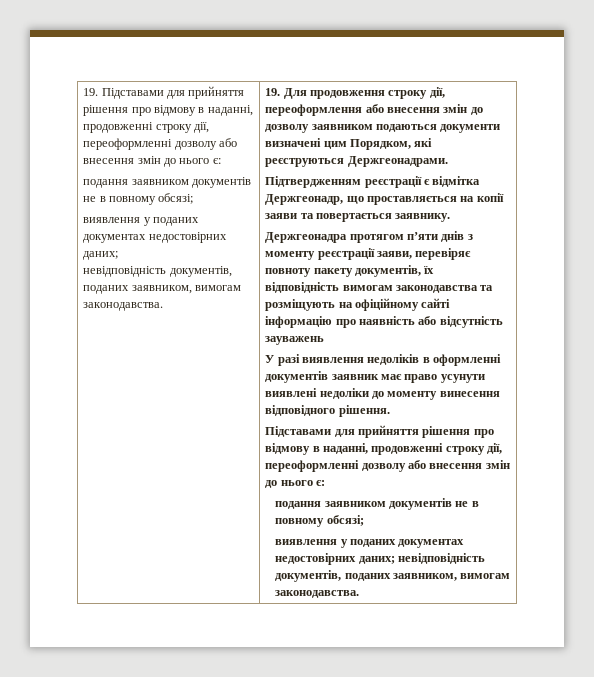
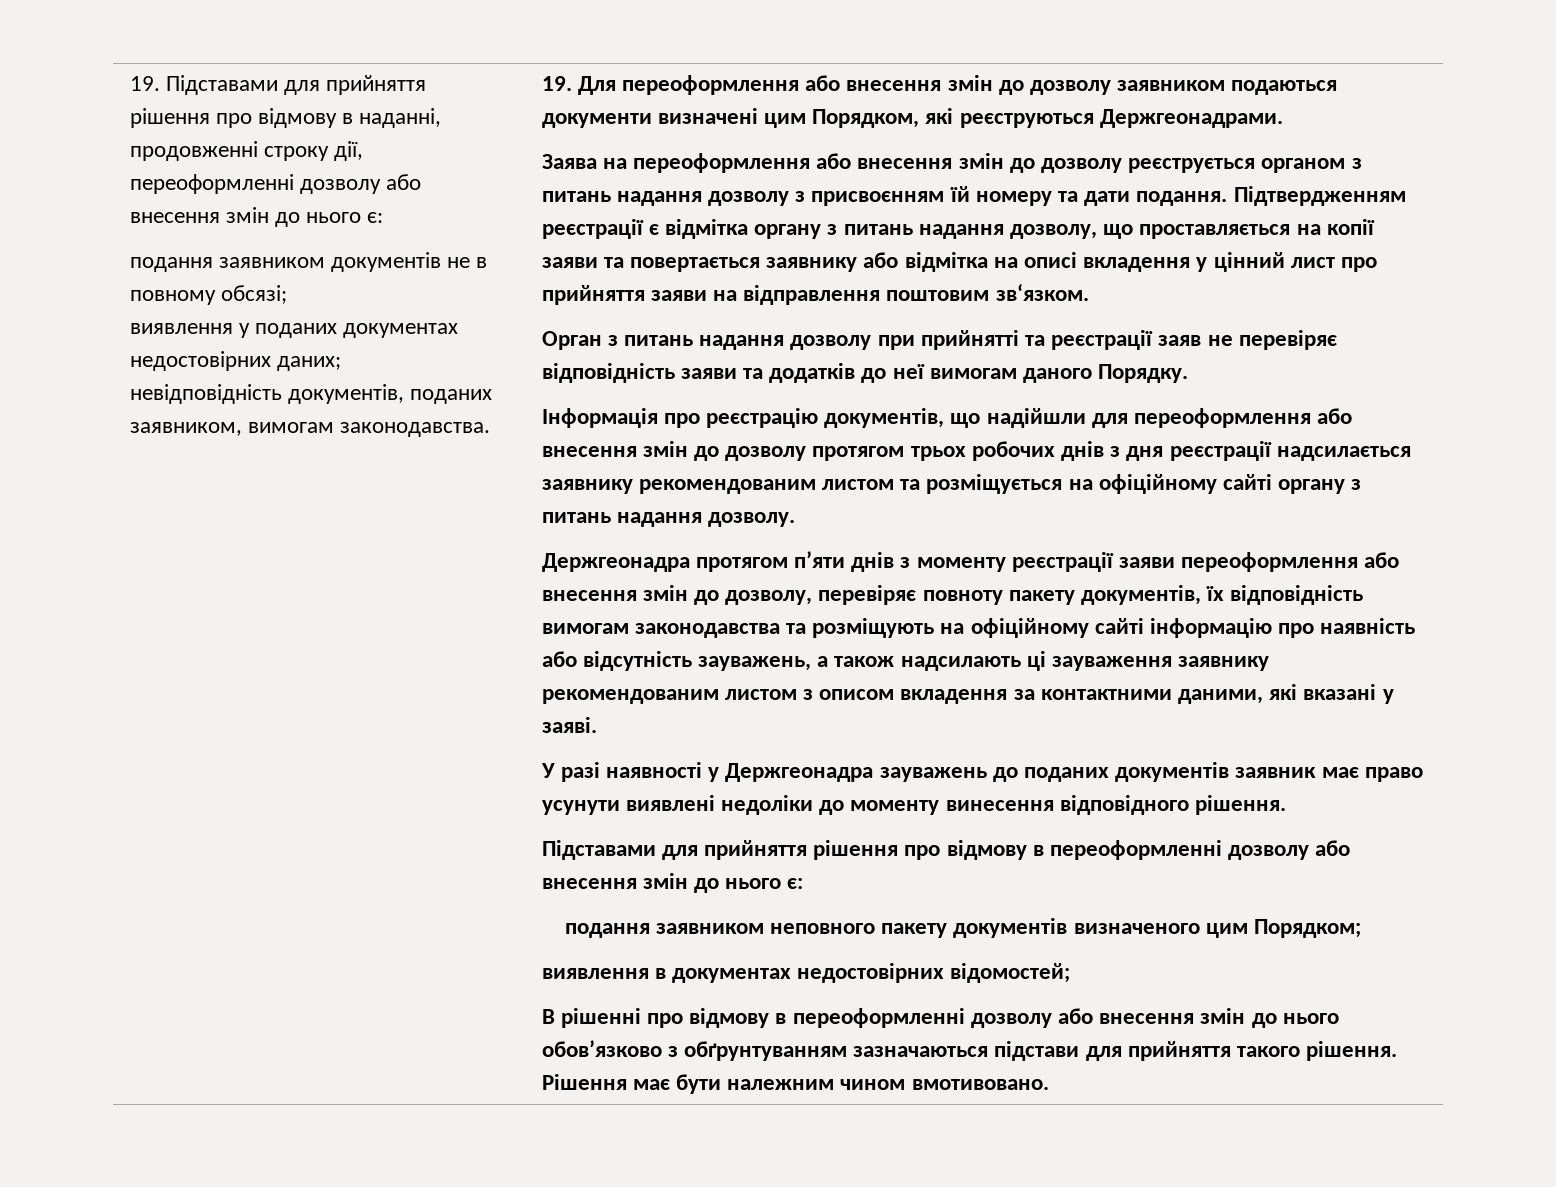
- 19. Для продовження строку дії, переоформлення або внесення змін до дозволу заявником подаються документи визначені цим Порядком, які реєструються Держгеонадрами.
+ 19. Для переоформлення або внесення змін до дозволу заявником подаються документи визначені цим Порядком, які реєструються Держгеонадрами.
- Підтвердженням реєстрації є відмітка Держгеонадр, що проставляється на копії заяви та повертається заявнику.
+ Заява на переоформлення або внесення змін до дозволу реєструється органом з питань надання дозволу з присвоєнням їй номеру та дати подання. Підтвердженням реєстрації є відмітка органу з питань надання дозволу, що проставляється на копії заяви та повертається заявнику або відмітка на описі вкладення у цінний лист про прийняття заяви на відправлення поштовим зв‘язком.
+ Орган з питань надання дозволу при прийнятті та реєстрації заяв не перевіряє відповідність заяви та додатків до неї вимогам даного Порядку.
+ Інформація про реєстрацію документів, що надійшли для переоформлення або внесення змін до дозволу протягом трьох робочих днів з дня реєстрації надсилається заявнику рекомендованим листом та розміщується на офіційному сайті органу з питань надання дозволу.
- Держгеонадра протягом п’яти днів з моменту реєстрації заяви, перевіряє повноту пакету документів, їх відповідність вимогам законодавства та розміщують на офіційному сайті інформацію про наявність або відсутність зауважень
- У разі виявлення недоліків в оформленні документів заявник має право усунути виявлені недоліки до моменту винесення відповідного рішення.
- Підставами для прийняття рішення про відмову в наданні, продовженні строку дії, переоформленні дозволу або внесення змін до нього є:
- подання заявником документів не в повному обсязі;
- виявлення у поданих документах недостовірних даних; невідповідність документів, поданих заявником, вимогам законодавства.
+ Держгеонадра протягом п’яти днів з моменту реєстрації заяви переоформлення або внесення змін до дозволу, перевіряє повноту пакету документів, їх відповідність вимогам законодавства та розміщують на офіційному сайті інформацію про наявність або відсутність зауважень, а також надсилають ці зауваження заявнику рекомендованим листом з описом вкладення за контактними даними, які вказані у заяві.
+ У разі наявності у Держгеонадра зауважень до поданих документів заявник має право усунути виявлені недоліки до моменту винесення відповідного рішення.
+ Підставами для прийняття рішення про відмову в переоформленні дозволу або внесення змін до нього є:
+ подання заявником неповного пакету документів визначеного цим Порядком;
+ виявлення в документах недостовірних відомостей;
+ В рішенні про відмову в переоформленні дозволу або внесення змін до нього обов’язково з обґрунтуванням зазначаються підстави для прийняття такого рішення. Рішення має бути належним чином вмотивовано.

